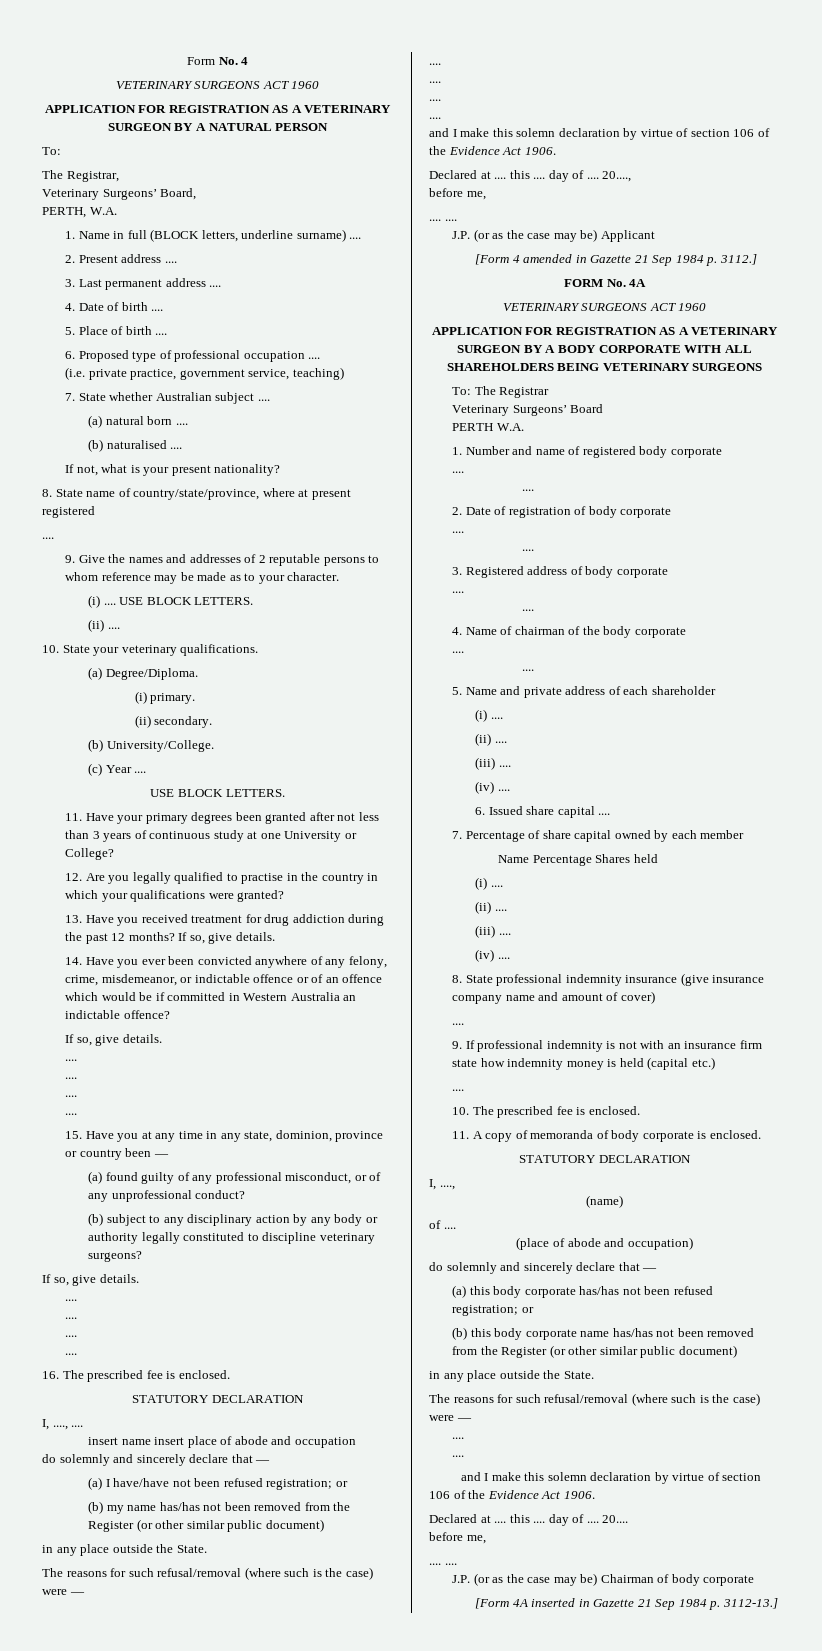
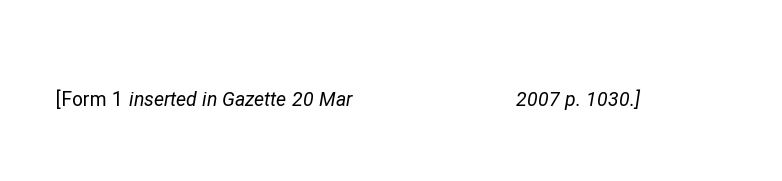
- Form No. 4
- VETERINARY SURGEONS ACT 1960
- APPLICATION FOR REGISTRATION AS A VETERINARY SURGEON BY A NATURAL PERSON
- To:
- The Registrar,
- Veterinary Surgeons’ Board,
- PERTH, W.A.
- 1. Name in full (BLOCK letters, underline surname) ....
- 2. Present address ....
- 3. Last permanent address ....
- 4. Date of birth ....
- 5. Place of birth ....
- 6. Proposed type of professional occupation ....
- (i.e. private practice, government service, teaching)
- 7. State whether Australian subject ....
- (a) natural born ....
- (b) naturalised ....
- If not, what is your present nationality?
- 8. State name of country/state/province, where at present registered
- ....
- 9. Give the names and addresses of 2 reputable persons to whom reference may be made as to your character.
- (i) .... USE BLOCK LETTERS.
- (ii) ....
- 10. State your veterinary qualifications.
- (a) Degree/Diploma.
- (i) primary.
- (ii) secondary.
- (b) University/College.
- (c) Year ....
- USE BLOCK LETTERS.
- 11. Have your primary degrees been granted after not less than 3 years of continuous study at one University or College?
- 12. Are you legally qualified to practise in the country in which your qualifications were granted?
- 13. Have you received treatment for drug addiction during the past 12 months? If so, give details.
- 14. Have you ever been convicted anywhere of any felony, crime, misdemeanor, or indictable offence or of an offence which would be if committed in Western Australia an indictable offence?
- If so, give details.
- ....
- ....
- ....
- ....
- 15. Have you at any time in any state, dominion, province or country been —
- (a) found guilty of any professional misconduct, or of any unprofessional conduct?
- (b) subject to any disciplinary action by any body or authority legally constituted to discipline veterinary surgeons?
- If so, give details.
- ....
- ....
- ....
- ....
- 16. The prescribed fee is enclosed.
- STATUTORY DECLARATION
- I, ...., ....
- insert name insert place of abode and occupation
- do solemnly and sincerely declare that —
- (a) I have/have not been refused registration; or
- (b) my name has/has not been removed from the Register (or other similar public document)
- in any place outside the State.
- The reasons for such refusal/removal (where such is the case) were —
- ....
- ....
- ....
- ....
- and I make this solemn declaration by virtue of section 106 of the Evidence Act 1906.
- Declared at .... this .... day of .... 20....,
- before me,
- .... ....
- J.P. (or as the case may be) Applicant
- [Form 4 amended in Gazette 21 Sep 1984 p. 3112.]
- FORM No. 4A
- VETERINARY SURGEONS ACT 1960
- APPLICATION FOR REGISTRATION AS A VETERINARY SURGEON BY A BODY CORPORATE WITH ALL SHAREHOLDERS BEING VETERINARY SURGEONS
- To: The Registrar
- Veterinary Surgeons’ Board
- PERTH W.A.
- 1. Number and name of registered body corporate
- ....
- ....
- 2. Date of registration of body corporate
- ....
- ....
- 3. Registered address of body corporate
- ....
- ....
- 4. Name of chairman of the body corporate
- ....
- ....
- 5. Name and private address of each shareholder
- (i) ....
- (ii) ....
- (iii) ....
- (iv) ....
- 6. Issued share capital ....
- 7. Percentage of share capital owned by each member
- Name Percentage Shares held
- (i) ....
- (ii) ....
- (iii) ....
- (iv) ....
- 8. State professional indemnity insurance (give insurance company name and amount of cover)
- ....
- 9. If professional indemnity is not with an insurance firm state how indemnity money is held (capital etc.)
- ....
- 10. The prescribed fee is enclosed.
- 11. A copy of memoranda of body corporate is enclosed.
- STATUTORY DECLARATION
- I, ....,
- (name)
- of ....
- (place of abode and occupation)
- do solemnly and sincerely declare that —
- (a) this body corporate has/has not been refused registration; or
- (b) this body corporate name has/has not been removed from the Register (or other similar public document)
- in any place outside the State.
- The reasons for such refusal/removal (where such is the case) were —
- ....
- ....
- and I make this solemn declaration by virtue of section 106 of the Evidence Act 1906.
- Declared at .... this .... day of .... 20....
- before me,
- .... ....
- J.P. (or as the case may be) Chairman of body corporate
- [Form 4A inserted in Gazette 21 Sep 1984 p. 3112-13.]
+ [Form 1 inserted in Gazette 20 Mar 2007 p. 1030.]

